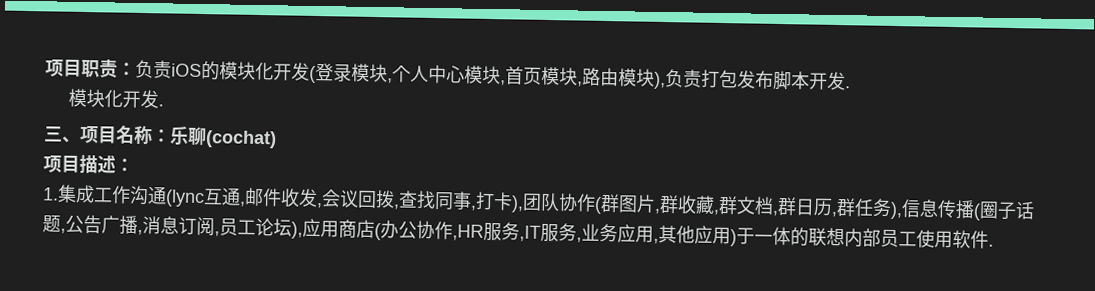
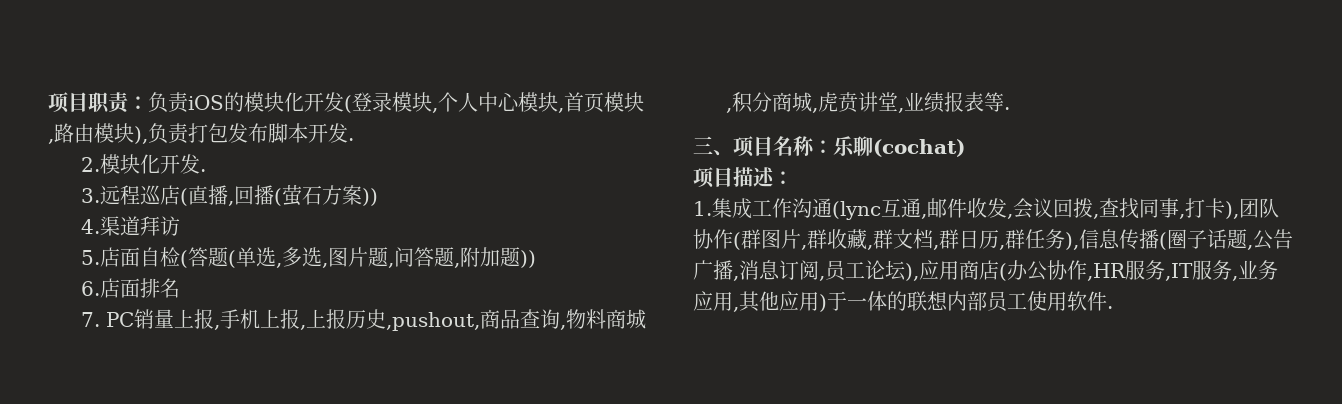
- 模块化开发.
+ 2.模块化开发.
+ 3.远程巡店(直播,回播(萤石方案))
+ 4.渠道拜访
+ 5.店面自检(答题(单选,多选,图片题,问答题,附加题))
+ 6.店面排名
+ 7. PC销量上报,手机上报,上报历史,pushout,商品查询,物料商城,积分商城,虎贲讲堂,业绩报表等.

